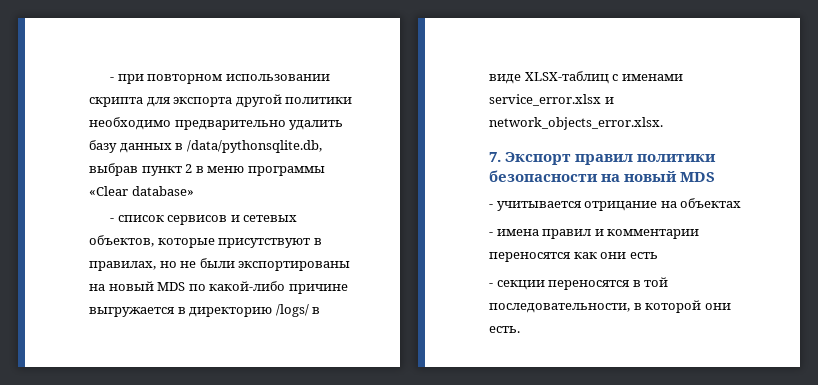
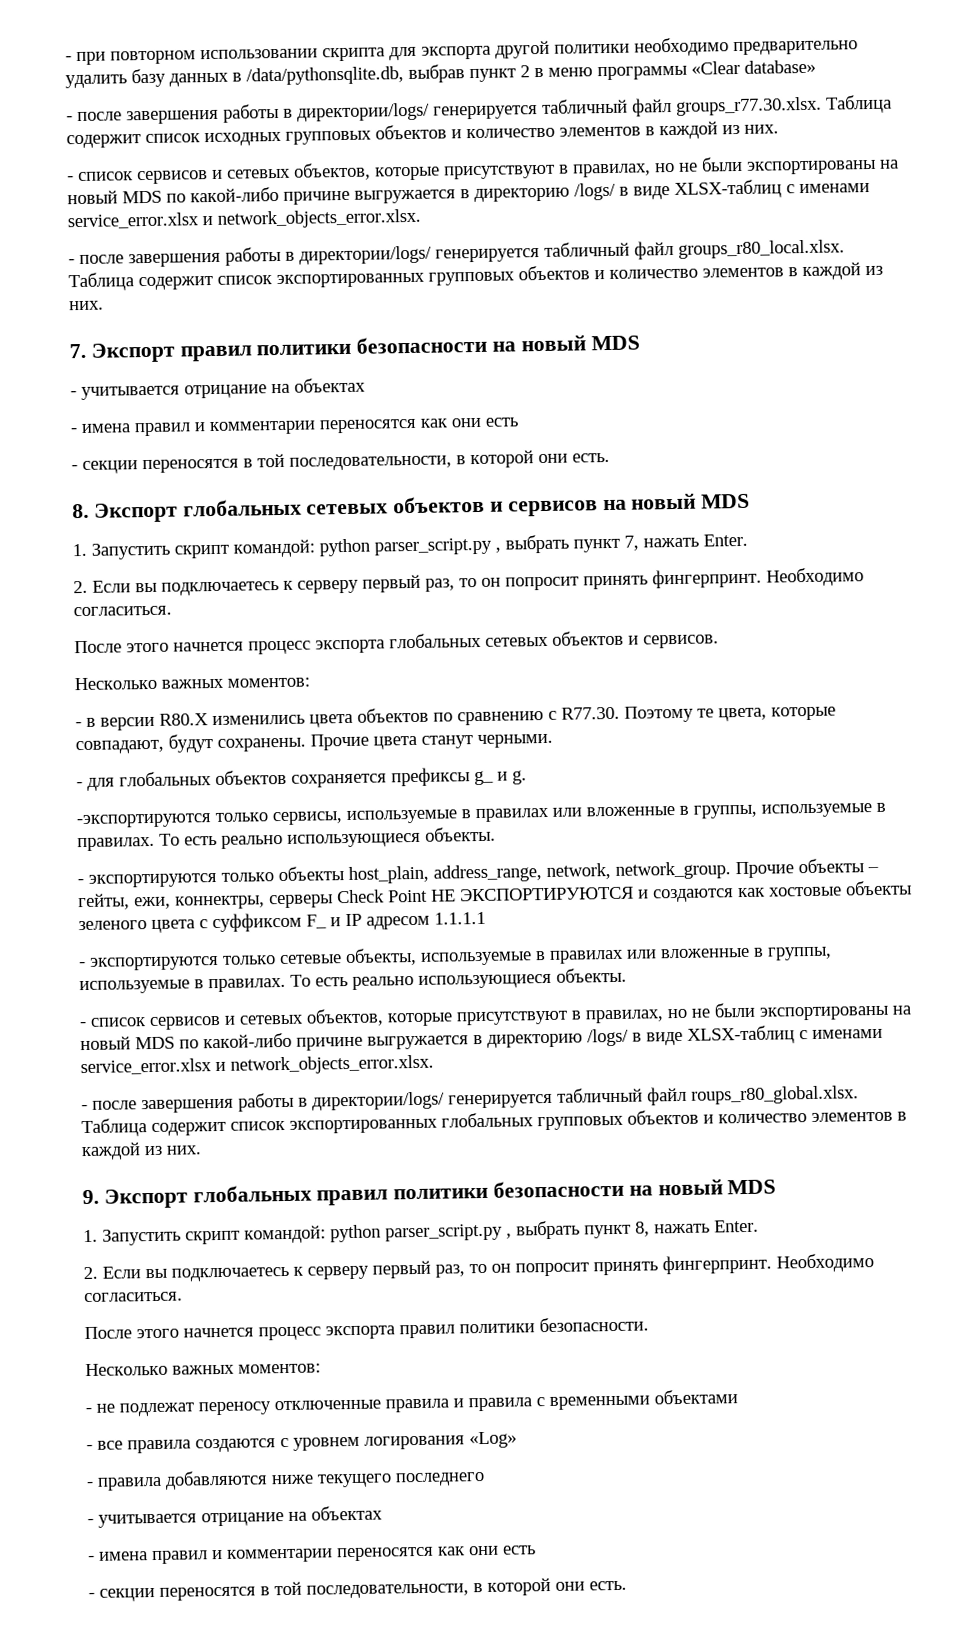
+ - после завершения работы в директории/logs/ генерируется табличный файл groups_r77.30.xlsx. Таблица содержит список исходных групповых объектов и количество элементов в каждой из них.
+ - после завершения работы в директории/logs/ генерируется табличный файл groups_r80_local.xlsx. Таблица содержит список экспортированных групповых объектов и количество элементов в каждой из них.
+ 8. Экспорт глобальных сетевых объектов и сервисов на новый MDS
+ 1. Запустить скрипт командой: python parser_script.py , выбрать пункт 7, нажать Enter.
+ 2. Если вы подключаетесь к серверу первый раз, то он попросит принять фингерпринт. Необходимо согласиться.
+ После этого начнется процесс экспорта глобальных сетевых объектов и сервисов.
+ Несколько важных моментов:
+ - в версии R80.X изменились цвета объектов по сравнению с R77.30. Поэтому те цвета, которые совпадают, будут сохранены. Прочие цвета станут черными.
+ - для глобальных объектов сохраняется префиксы g_ и g.
+ -экспортируются только сервисы, используемые в правилах или вложенные в группы, используемые в правилах. То есть реально использующиеся объекты.
+ - экспортируются только объекты host_plain, address_range, network, network_group. Прочие объекты – гейты, ежи, коннектры, серверы Check Point НЕ ЭКСПОРТИРУЮТСЯ и создаются как хостовые объекты зеленого цвета с суффиксом F_ и IP адресом 1.1.1.1
+ - экспортируются только сетевые объекты, используемые в правилах или вложенные в группы, используемые в правилах. То есть реально использующиеся объекты.
+ - список сервисов и сетевых объектов, которые присутствуют в правилах, но не были экспортированы на новый MDS по какой-либо причине выгружается в директорию /logs/ в виде XLSX-таблиц с именами service_error.xlsx и network_objects_error.xlsx.
+ - после завершения работы в директории/logs/ генерируется табличный файл roups_r80_global.xlsx. Таблица содержит список экспортированных глобальных групповых объектов и количество элементов в каждой из них.
+ 9. Экспорт глобальных правил политики безопасности на новый MDS
+ 1. Запустить скрипт командой: python parser_script.py , выбрать пункт 8, нажать Enter.
+ 2. Если вы подключаетесь к серверу первый раз, то он попросит принять фингерпринт. Необходимо согласиться.
+ После этого начнется процесс экспорта правил политики безопасности.
+ Несколько важных моментов:
+ - не подлежат переносу отключенные правила и правила с временными объектами
+ - все правила создаются с уровнем логирования «Log»
+ - правила добавляются ниже текущего последнего
+ - учитывается отрицание на объектах
+ - имена правил и комментарии переносятся как они есть
+ - секции переносятся в той последовательности, в которой они есть.

